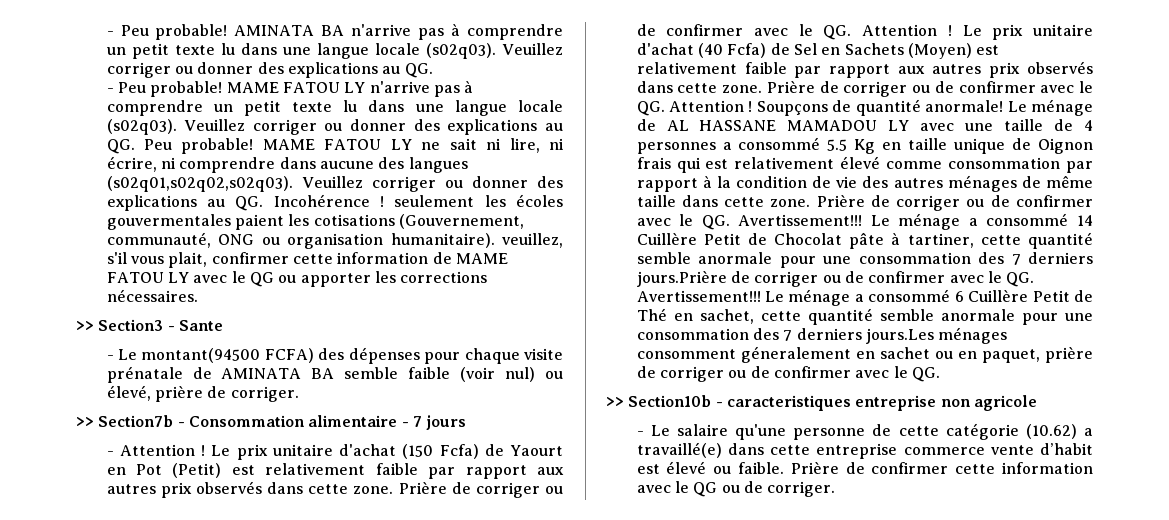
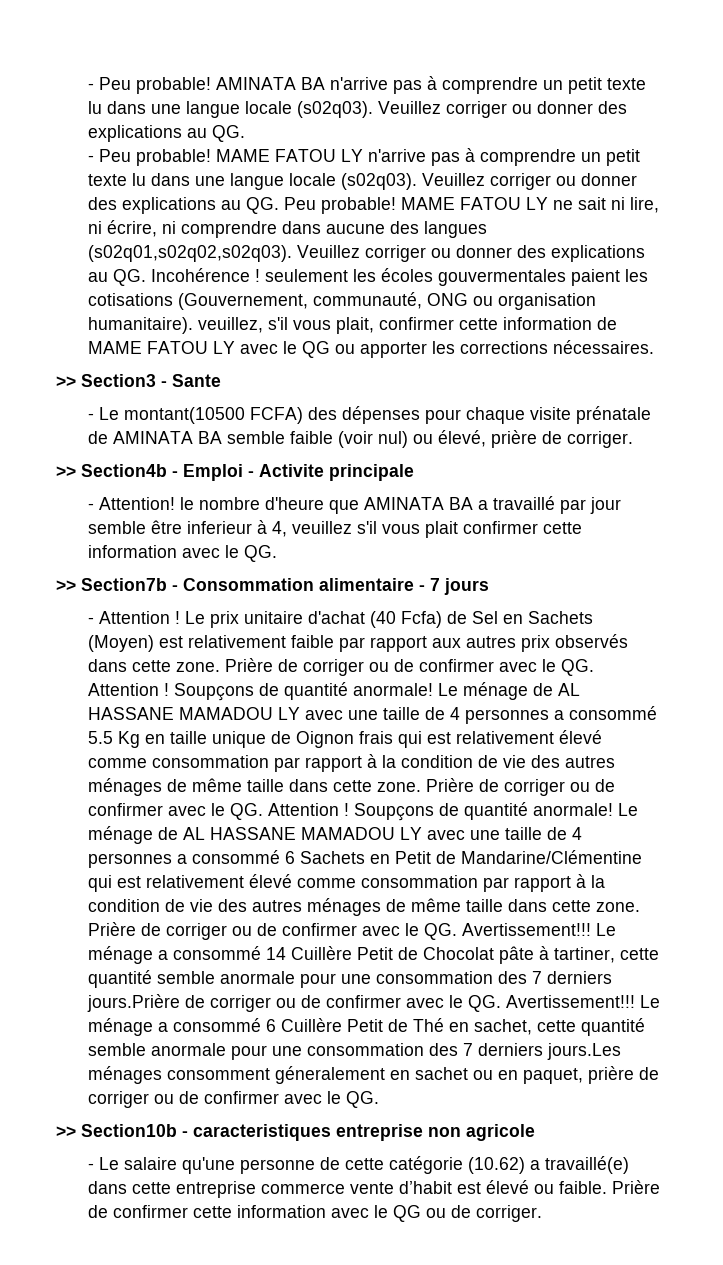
- - Le montant(94500 FCFA) des dépenses pour chaque visite prénatale de AMINATA BA semble faible (voir nul) ou élevé, prière de corriger.
+ - Le montant(10500 FCFA) des dépenses pour chaque visite prénatale de AMINATA BA semble faible (voir nul) ou élevé, prière de corriger.
+ >> Section4b - Emploi - Activite principale
+ - Attention! le nombre d'heure que AMINATA BA a travaillé par jour semble être inferieur à 4, veuillez s'il vous plait confirmer cette information avec le QG.
- Le prix unitaire d'achat (150 Fcfa) de Yaourt en Pot (Petit) est relativement faible par rapport aux autres prix observés dans cette zone. Prière de corriger ou de confirmer avec le QG. Attention ! Le prix unitaire d'achat (40 Fcfa) de Sel en Sachets (Moyen) est relativement faible par rapport aux autres prix observés dans cette zone.
+ Le prix unitaire d'achat (40 Fcfa) de Sel en Sachets (Moyen) est relativement faible par rapport aux autres prix observés dans cette zone.
- Prière de corriger ou de confirmer avec le QG. Avertissement!!!
+ Prière de corriger ou de confirmer avec le QG. Attention ! Soupçons de quantité anormale! Le ménage de AL HASSANE MAMADOU LY avec une taille de 4 personnes a consommé 6 Sachets en Petit de Mandarine/Clémentine qui est relativement élevé comme consommation par rapport à la condition de vie des autres ménages de même taille dans cette zone. Prière de corriger ou de confirmer avec le QG. Avertissement!!!

